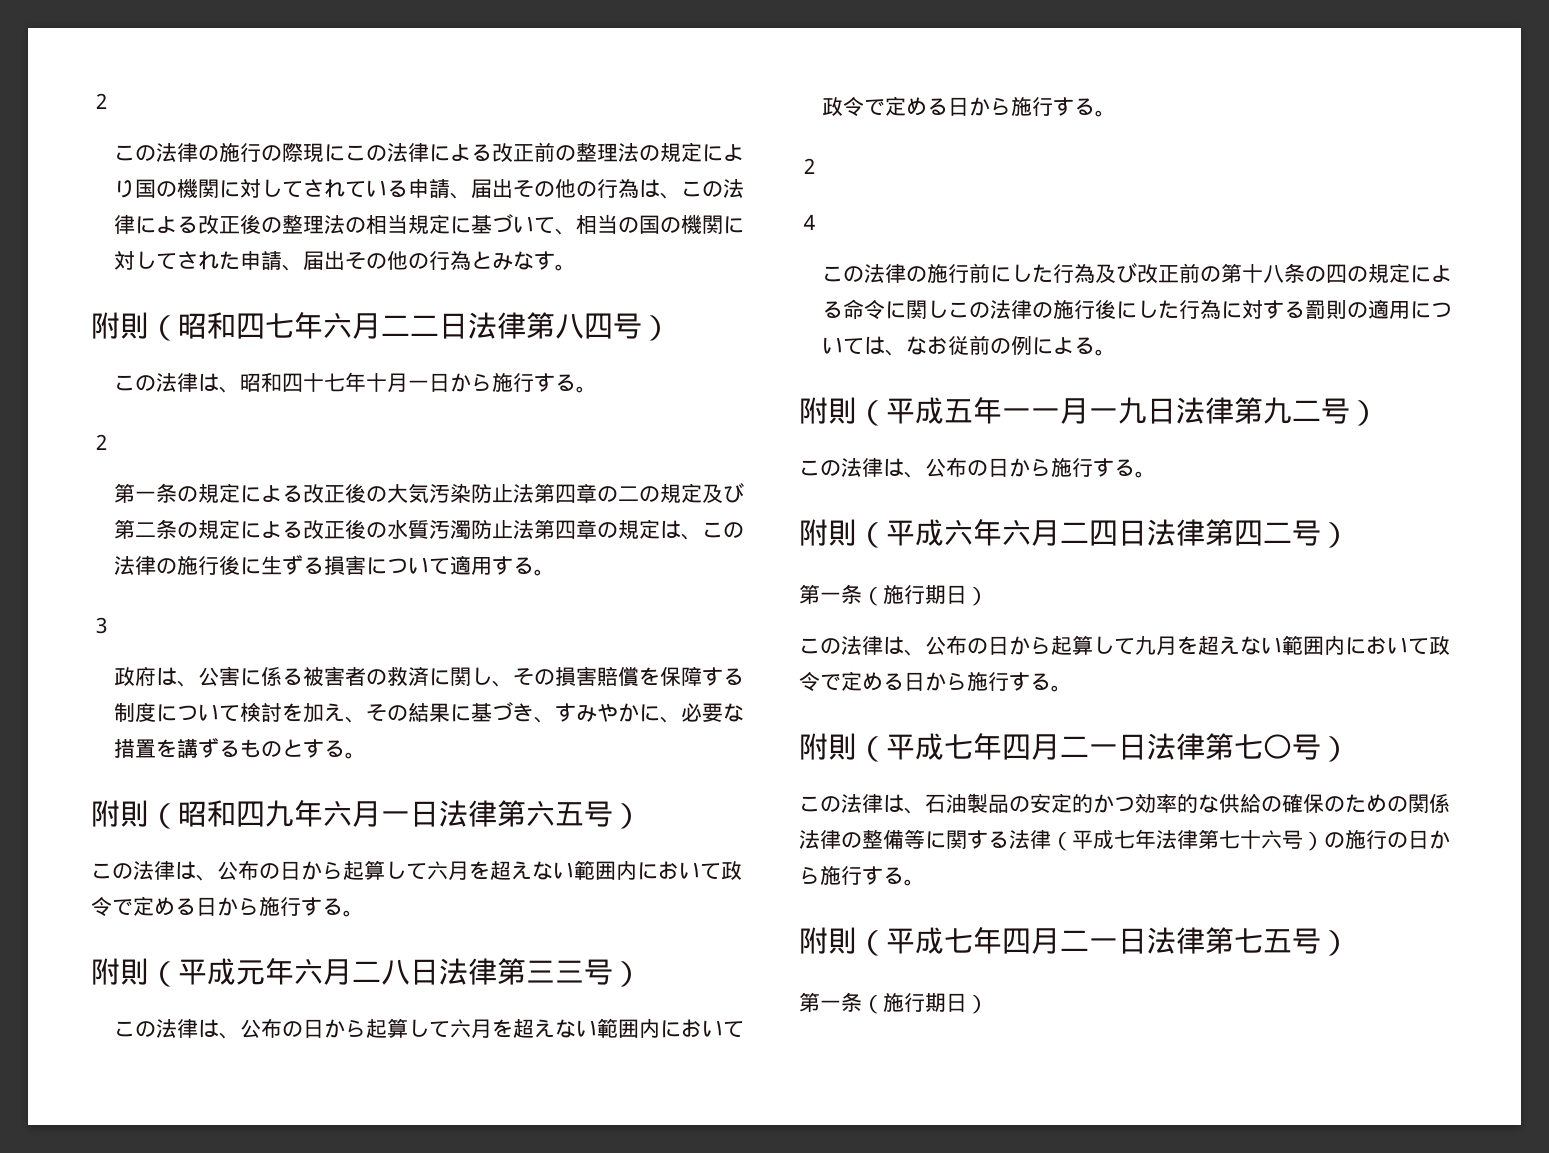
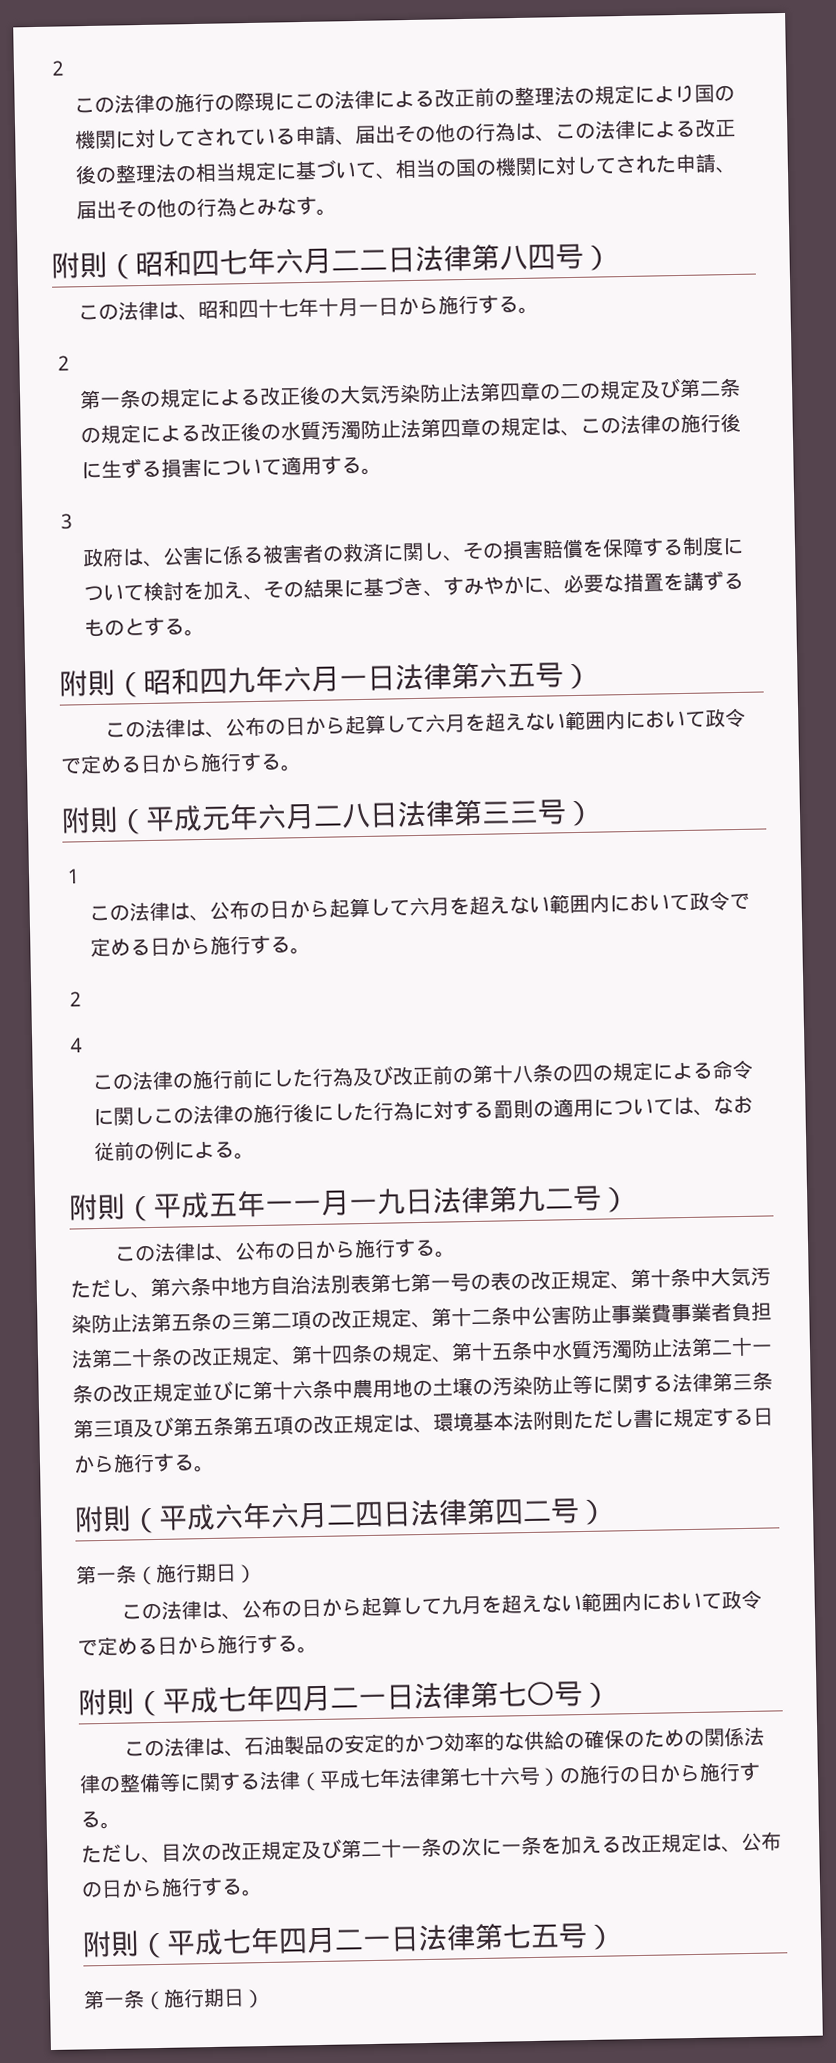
+ １
+ ただし、第六条中地方自治法別表第七第一号の表の改正規定、第十条中大気汚染防止法第五条の三第二項の改正規定、第十二条中公害防止事業費事業者負担法第二十条の改正規定、第十四条の規定、第十五条中水質汚濁防止法第二十一条の改正規定並びに第十六条中農用地の土壌の汚染防止等に関する法律第三条第三項及び第五条第五項の改正規定は、環境基本法附則ただし書に規定する日から施行する。
+ ただし、目次の改正規定及び第二十一条の次に一条を加える改正規定は、公布の日から施行する。

